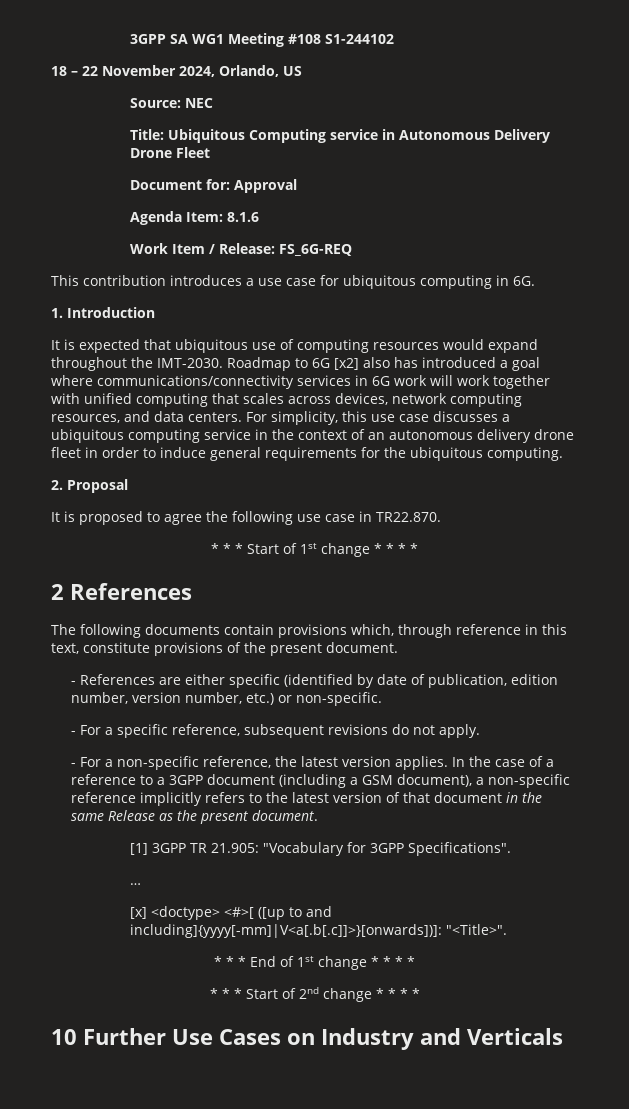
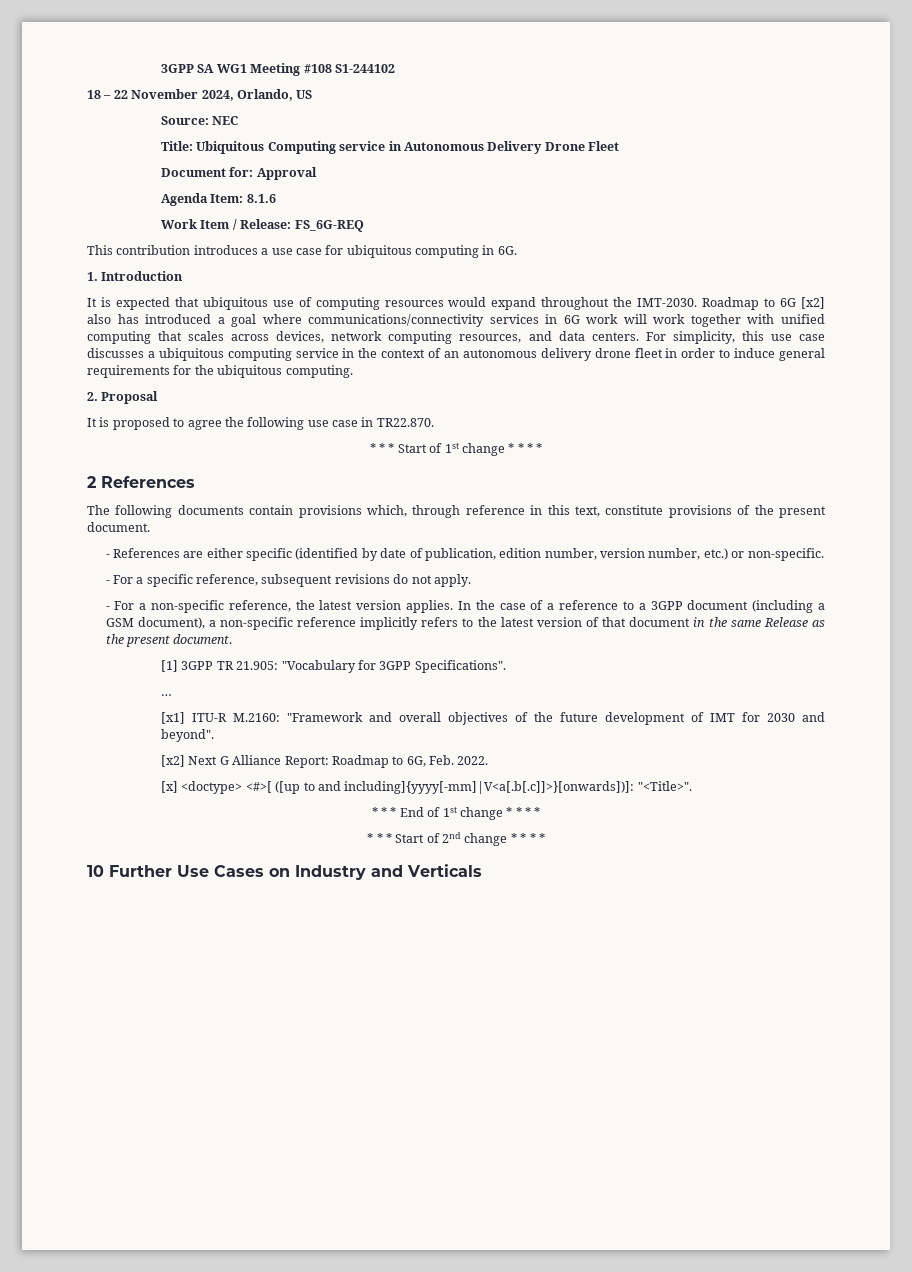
+ [x1] ITU-R M.2160: "Framework and overall objectives of the future development of IMT for 2030 and beyond".
+ [x2] Next G Alliance Report: Roadmap to 6G, Feb. 2022.

